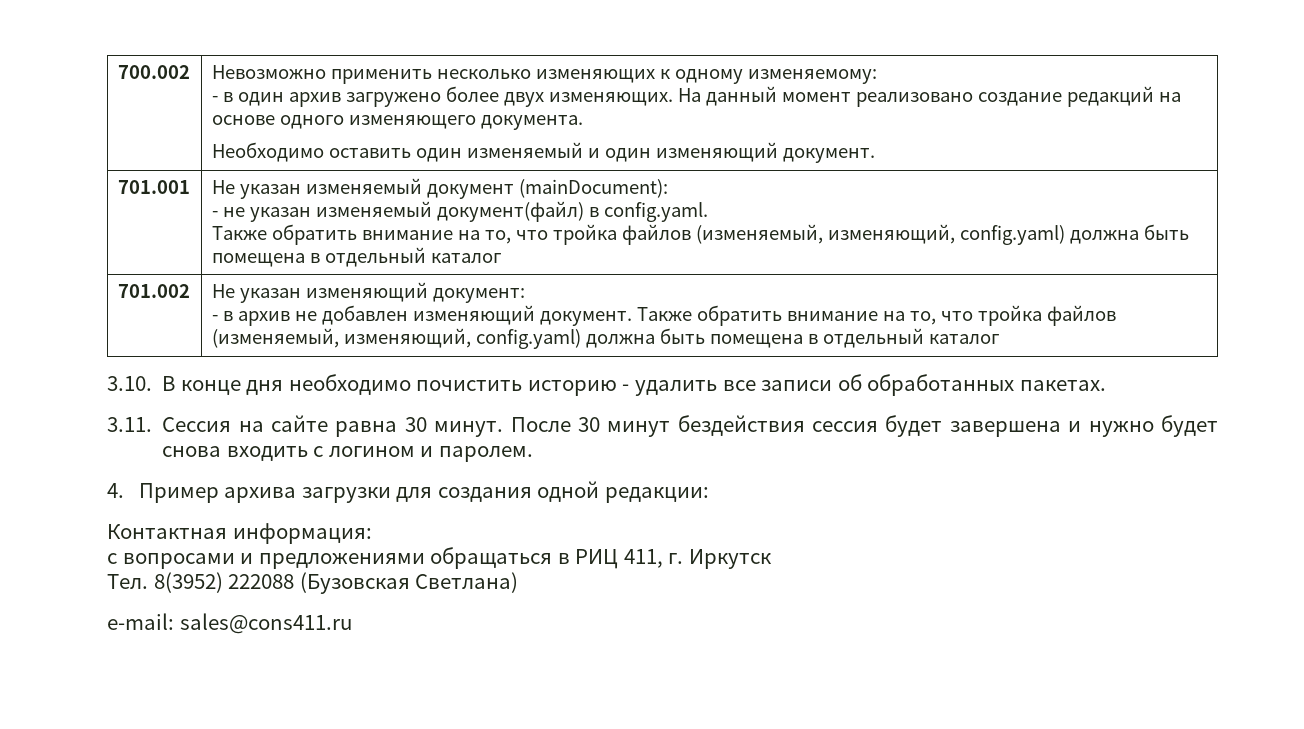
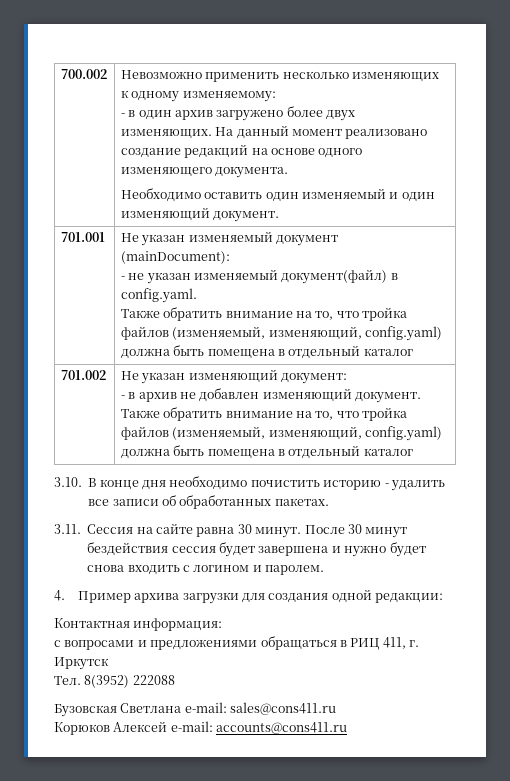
- Тел. 8(3952) 222088 (Бузовская Светлана)
- e-mail: sales@cons411.ru
+ Тел. 8(3952) 222088
+ Бузовская Светлана e-mail: sales@cons411.ru
+ Корюков Алексей e-mail: accounts@cons411.ru

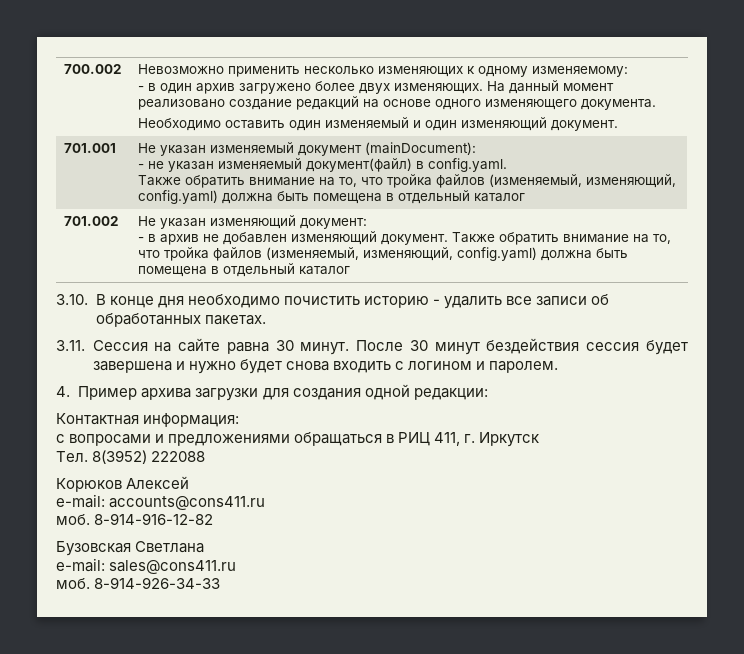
+ Корюков Алексей
+ e-mail: accounts@cons411.ru
+ моб. 8-914-916-12-82
- Бузовская Светлана e-mail: sales@cons411.ru
+ Бузовская Светлана
+ e-mail: sales@cons411.ru
- Корюков Алексей e-mail: accounts@cons411.ru
+ моб. 8-914-926-34-33

